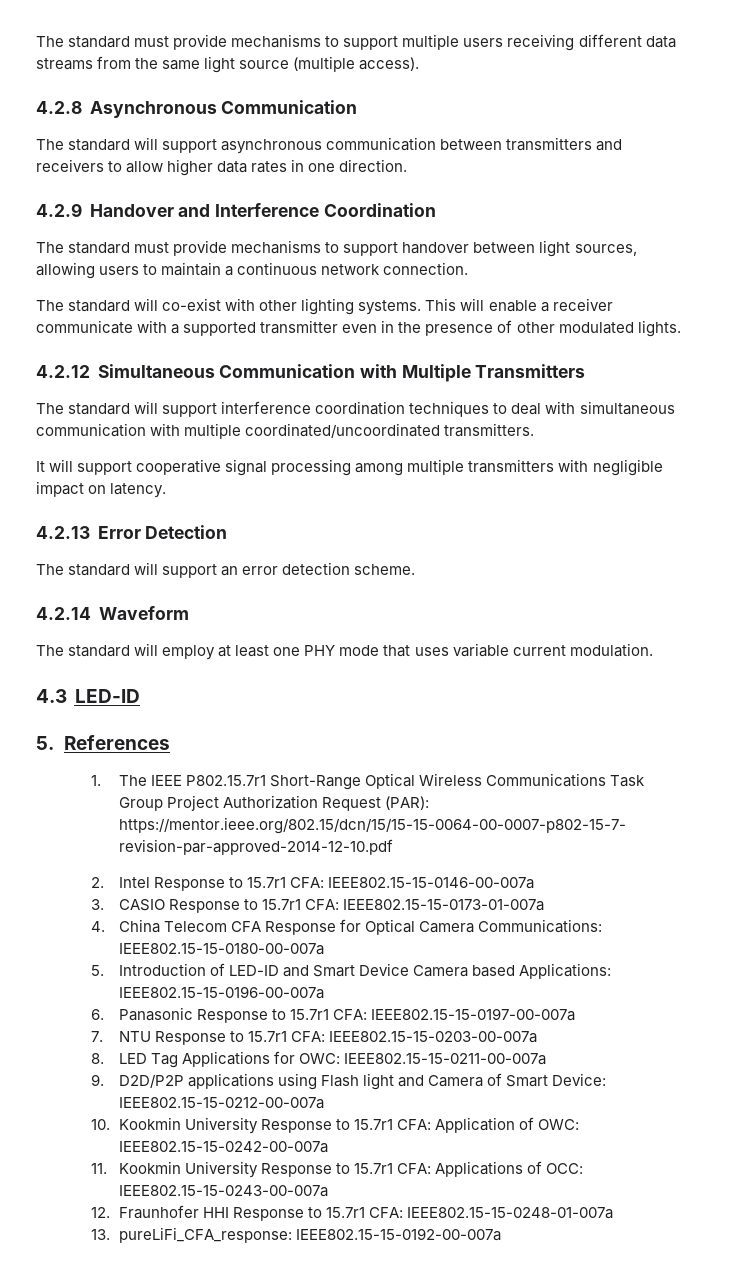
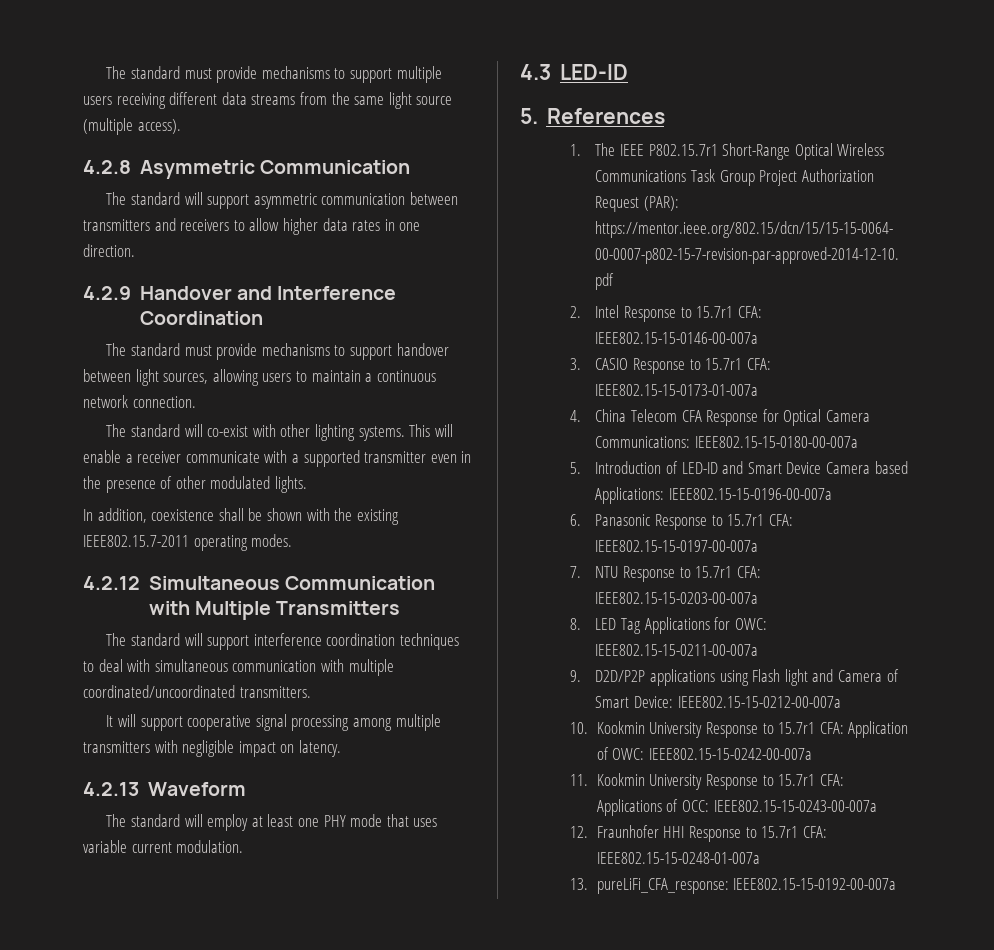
- 4.2.8 Asynchronous Communication
+ 4.2.8 Asymmetric Communication
- The standard will support asynchronous communication between transmitters and receivers to allow higher data rates in one direction.
+ The standard will support asymmetric communication between transmitters and receivers to allow higher data rates in one direction.
+ In addition, coexistence shall be shown with the existing IEEE802.15.7-2011 operating modes.
- 4.2.13 Error Detection
- The standard will support an error detection scheme.
- 4.2.14 Waveform
+ 4.2.13 Waveform

